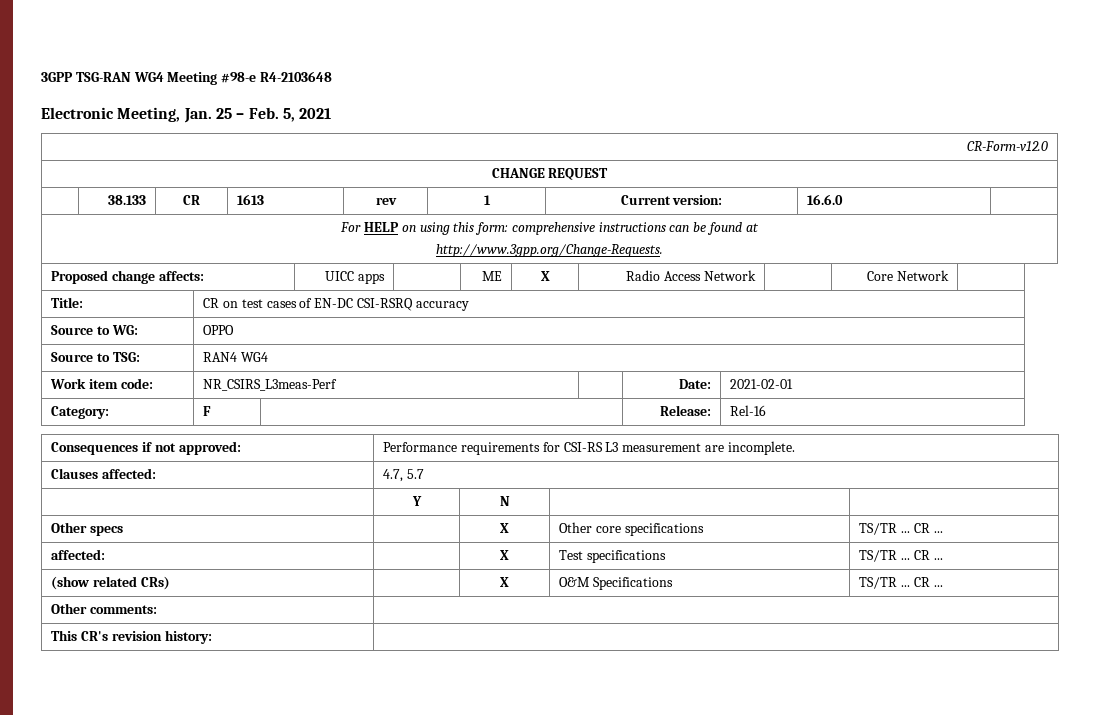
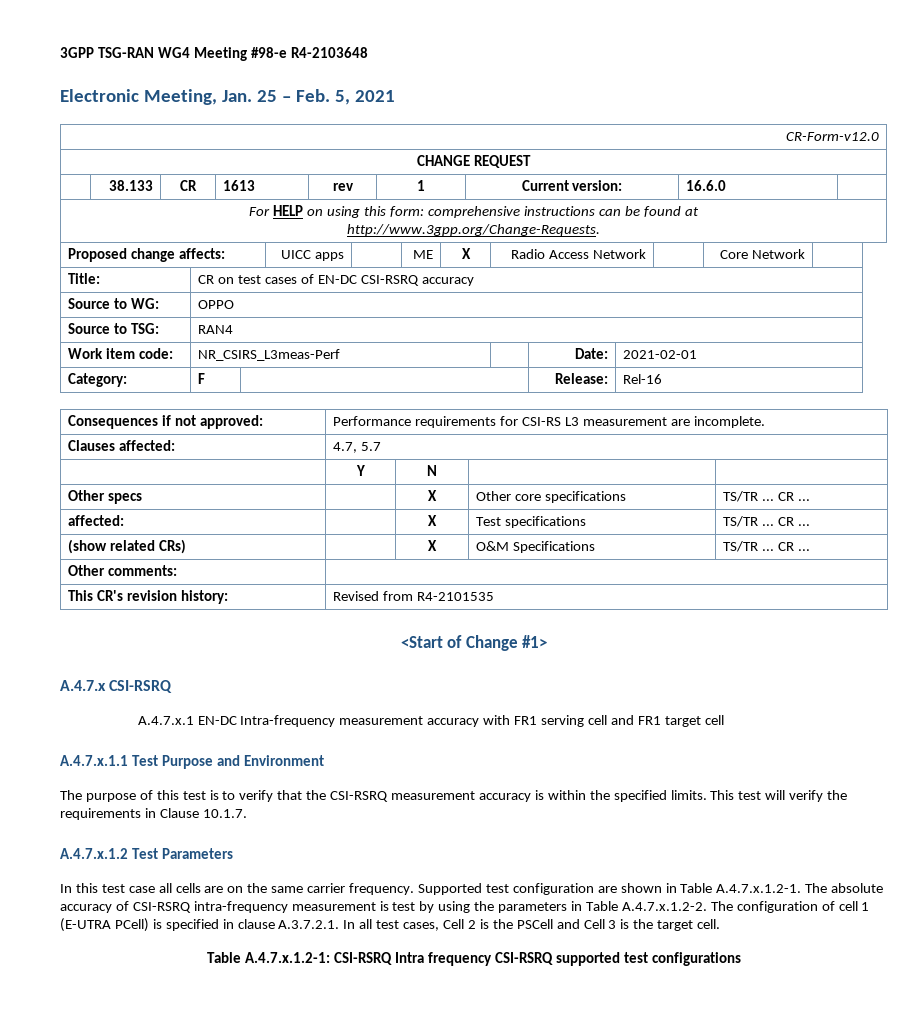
- Source to TSG: | RAN4 WG4
+ Source to TSG: | RAN4
- This CR's revision history: |
+ This CR's revision history: | Revised from R4-2101535
+ <Start of Change #1>
+ A.4.7.x CSI-RSRQ
+ A.4.7.x.1 EN-DC Intra-frequency measurement accuracy with FR1 serving cell and FR1 target cell
+ A.4.7.x.1.1 Test Purpose and Environment
+ The purpose of this test is to verify that the CSI-RSRQ measurement accuracy is within the specified limits. This test will verify the requirements in Clause 10.1.7.
+ A.4.7.x.1.2 Test Parameters
+ In this test case all cells are on the same carrier frequency. Supported test configuration are shown in Table A.4.7.x.1.2-1. The absolute accuracy of CSI-RSRQ intra-frequency measurement is test by using the parameters in Table A.4.7.x.1.2-2. The configuration of cell 1 (E-UTRA PCell) is specified in clause A.3.7.2.1. In all test cases, Cell 2 is the PSCell and Cell 3 is the target cell.
+ Table A.4.7.x.1.2-1: CSI-RSRQ Intra frequency CSI-RSRQ supported test configurations

